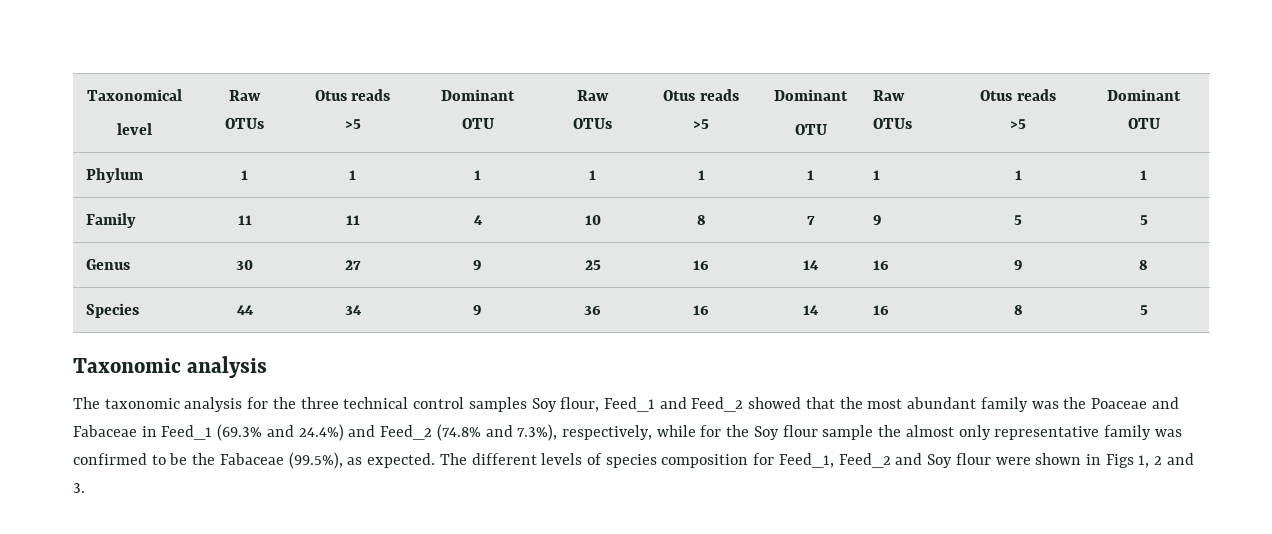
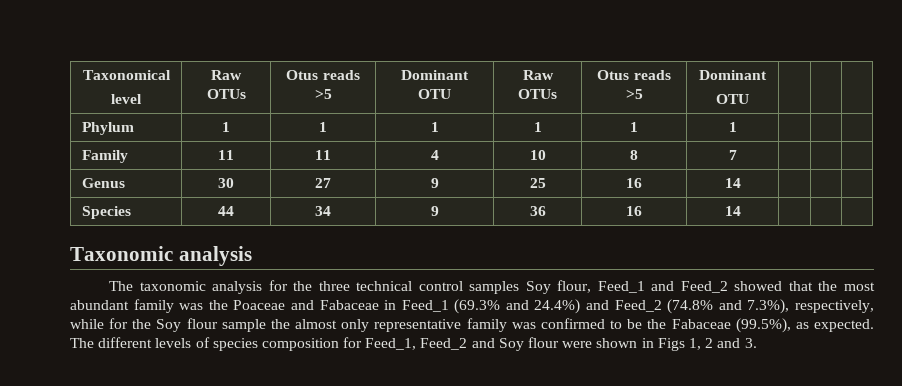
  Taxonomical
  level | Raw OTUs | Otus reads >5 | Dominant OTU | Raw OTUs | Otus reads >5 | Dominant
- OTU | Raw OTUs | Otus reads >5 | Dominant OTU
+ OTU | | |
- Phylum | 1 | 1 | 1 | 1 | 1 | 1 | 1 | 1 | 1
+ Phylum | 1 | 1 | 1 | 1 | 1 | 1 | | |
- Family | 11 | 11 | 4 | 10 | 8 | 7 | 9 | 5 | 5
+ Family | 11 | 11 | 4 | 10 | 8 | 7 | | |
- Genus | 30 | 27 | 9 | 25 | 16 | 14 | 16 | 9 | 8
+ Genus | 30 | 27 | 9 | 25 | 16 | 14 | | |
- Species | 44 | 34 | 9 | 36 | 16 | 14 | 16 | 8 | 5
+ Species | 44 | 34 | 9 | 36 | 16 | 14 | | |

